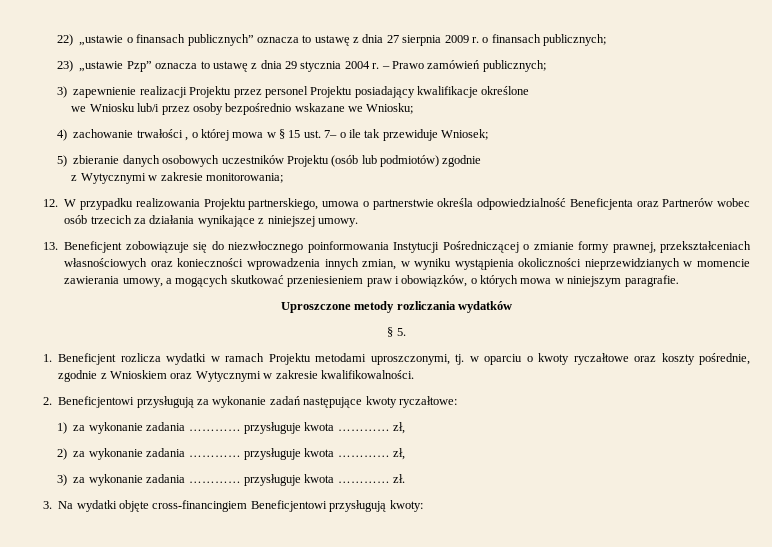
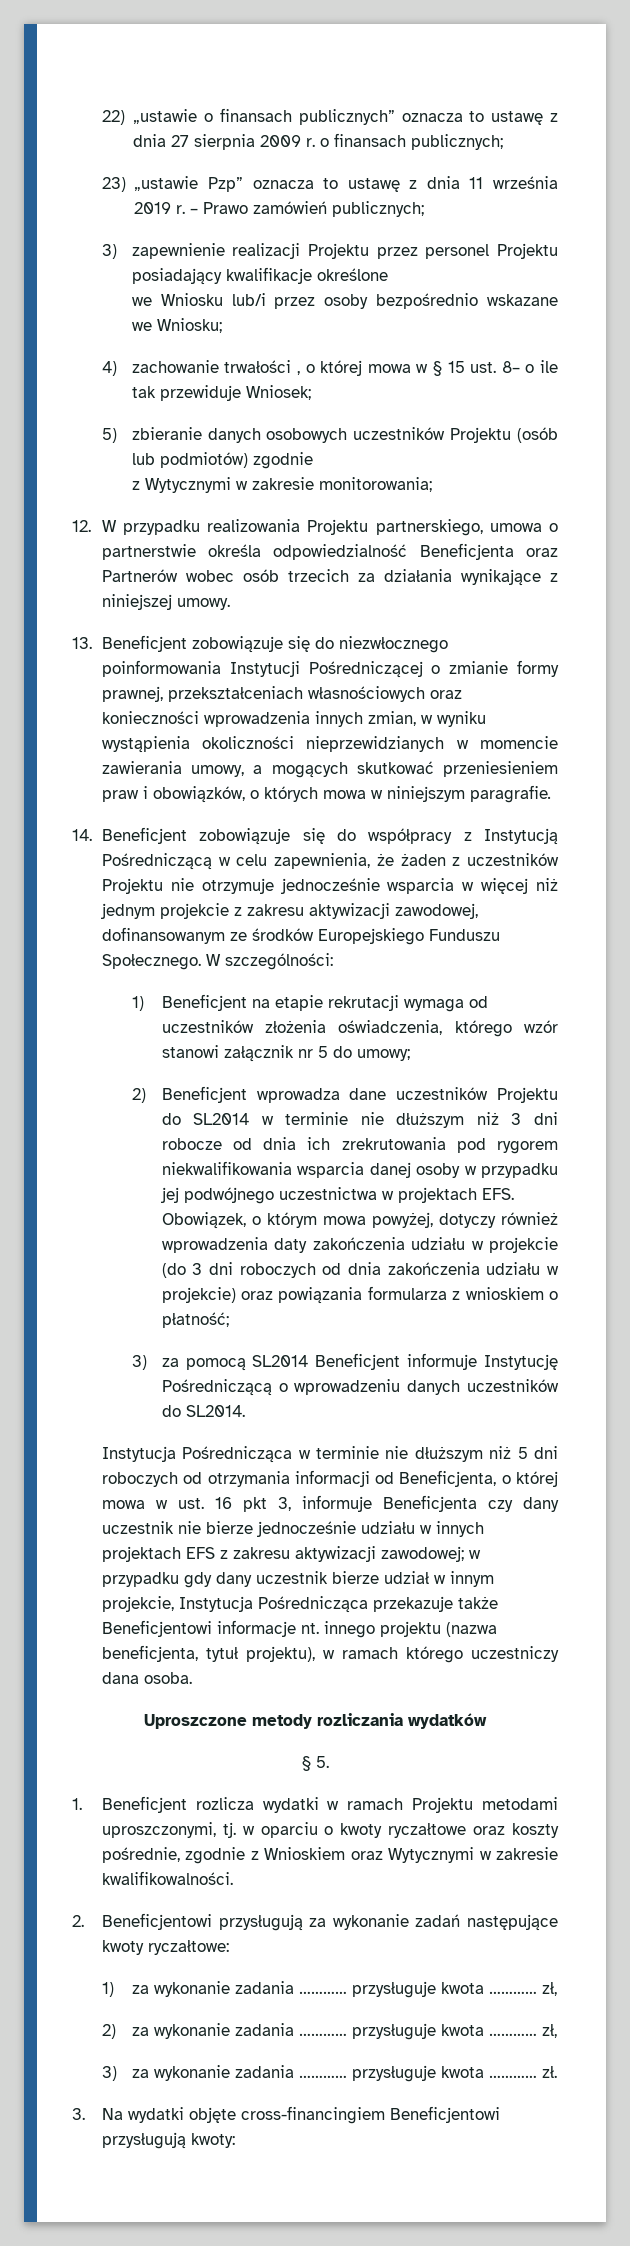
- 23) „ustawie Pzp” oznacza to ustawę z dnia 29 stycznia 2004 r.
+ 23) „ustawie Pzp” oznacza to ustawę z dnia 11 września 2019 r.
- 4) zachowanie trwałości , o której mowa w § 15 ust. 7– o ile tak przewiduje Wniosek;
+ 4) zachowanie trwałości , o której mowa w § 15 ust. 8– o ile tak przewiduje Wniosek;
+ 14. Beneficjent zobowiązuje się do współpracy z Instytucją Pośredniczącą w celu zapewnienia, że żaden z uczestników Projektu nie otrzymuje jednocześnie wsparcia w więcej niż jednym projekcie z zakresu aktywizacji zawodowej, dofinansowanym ze środków Europejskiego Funduszu Społecznego. W szczególności:
+ 1) Beneficjent na etapie rekrutacji wymaga od uczestników złożenia oświadczenia, którego wzór stanowi załącznik nr 5 do umowy;
+ 2) Beneficjent wprowadza dane uczestników Projektu do SL2014 w terminie nie dłuższym niż 3 dni robocze od dnia ich zrekrutowania pod rygorem niekwalifikowania wsparcia danej osoby w przypadku jej podwójnego uczestnictwa w projektach EFS. Obowiązek, o którym mowa powyżej, dotyczy również wprowadzenia daty zakończenia udziału w projekcie (do 3 dni roboczych od dnia zakończenia udziału w projekcie) oraz powiązania formularza z wnioskiem o płatność;
+ 3) za pomocą SL2014 Beneficjent informuje Instytucję Pośredniczącą o wprowadzeniu danych uczestników do SL2014.
+ Instytucja Pośrednicząca w terminie nie dłuższym niż 5 dni roboczych od otrzymania informacji od Beneficjenta, o której mowa w ust. 16 pkt 3, informuje Beneficjenta czy dany uczestnik nie bierze jednocześnie udziału w innych projektach EFS z zakresu aktywizacji zawodowej; w przypadku gdy dany uczestnik bierze udział w innym projekcie, Instytucja Pośrednicząca przekazuje także Beneficjentowi informacje nt. innego projektu (nazwa beneficjenta, tytuł projektu), w ramach którego uczestniczy dana osoba.

